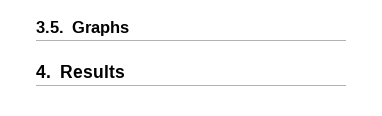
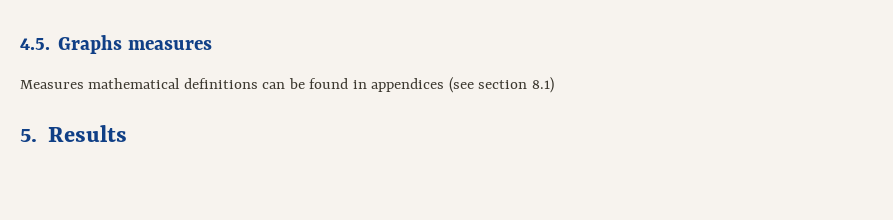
- 3.5. Graphs
- 4. Results
+ 4.5. Graphs measures
+ Measures mathematical definitions can be found in appendices (see section 8.1)
+ 5. Results

